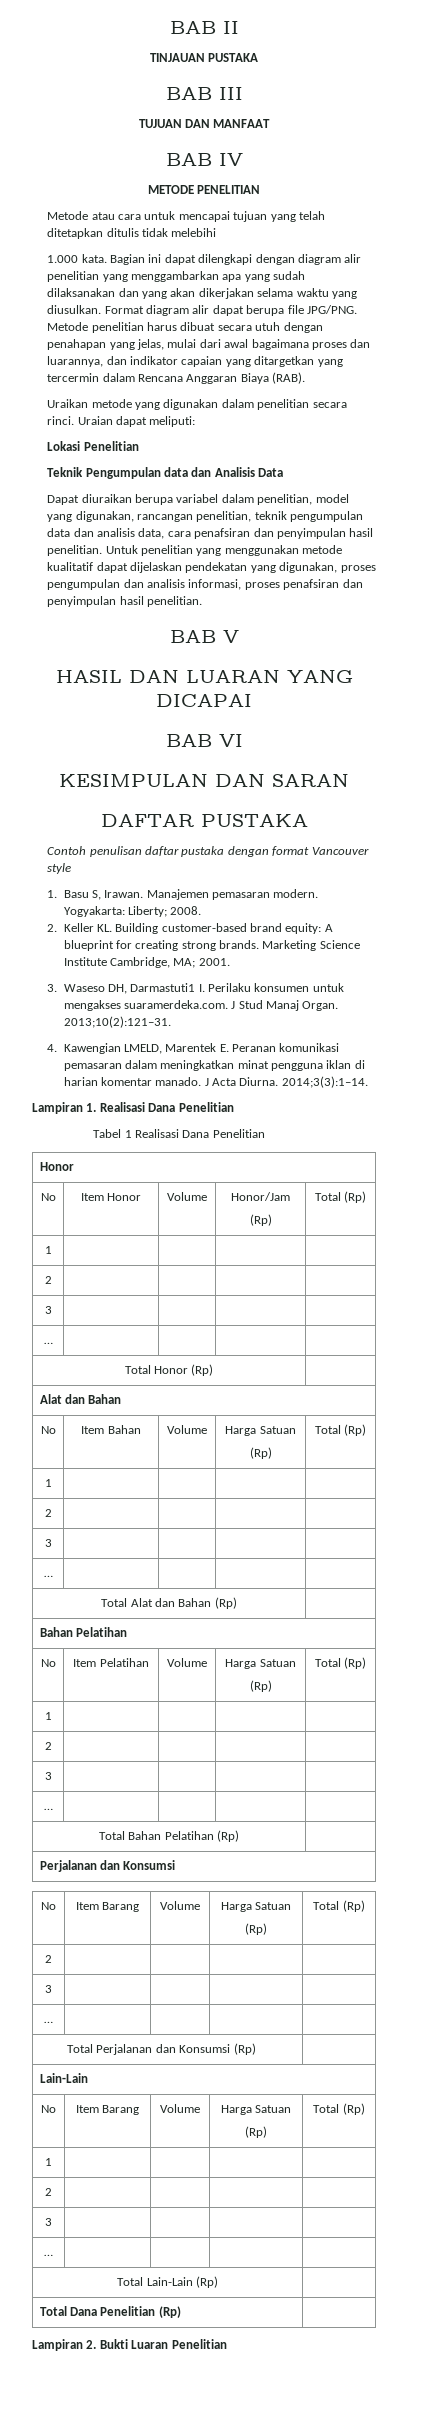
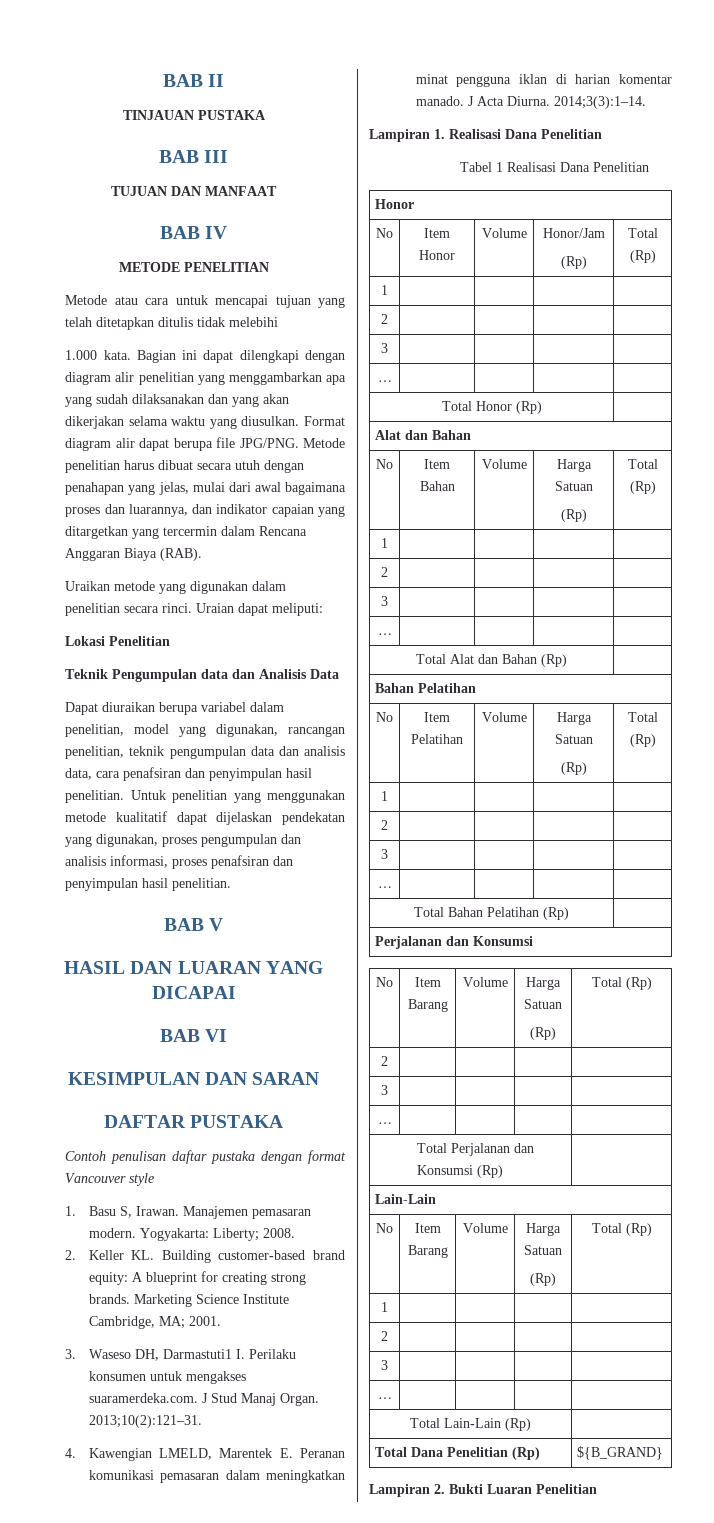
- Total Dana Penelitian (Rp) |
+ Total Dana Penelitian (Rp) | ${B_GRAND}

